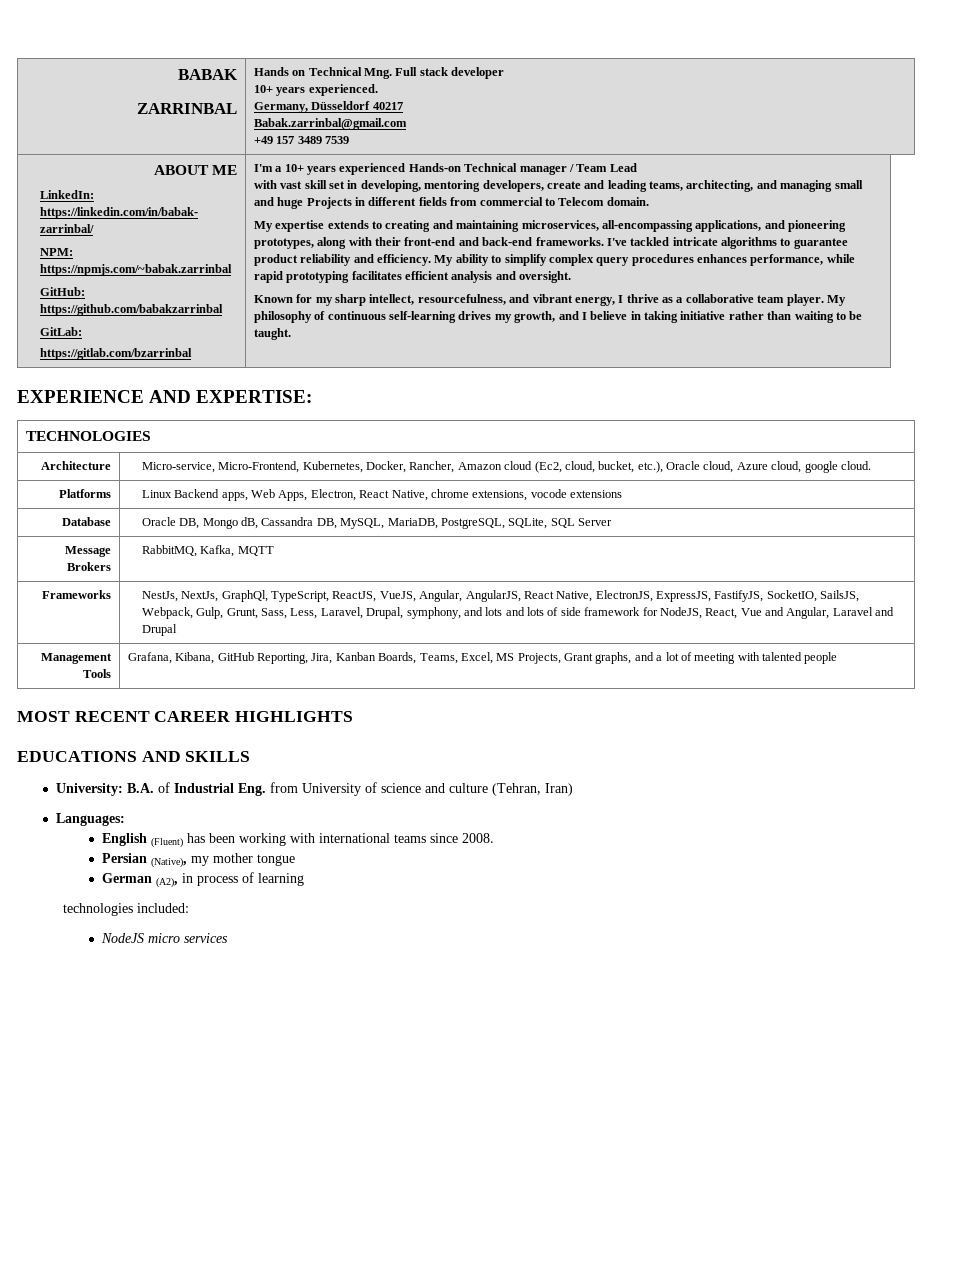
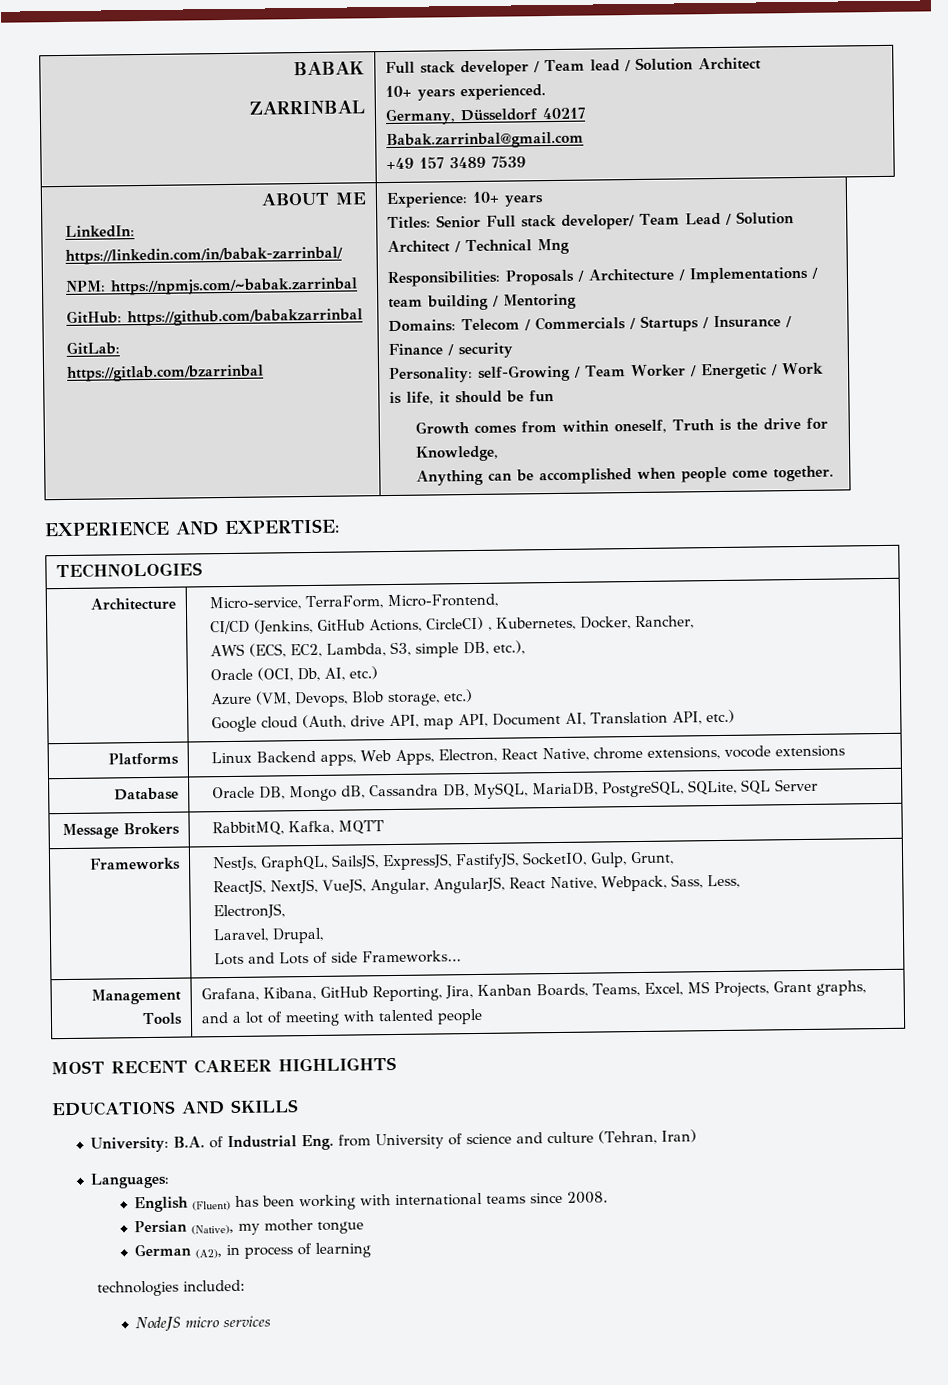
  BABAK
- ZARRINBAL | Hands on Technical Mng. Full stack developer
+ ZARRINBAL | Full stack developer / Team lead / Solution Architect
- I'm a 10+ years experienced Hands-on Technical manager / Team Lead
- with vast skill set in developing, mentoring developers, create and leading teams, architecting, and managing small and huge Projects in different fields from commercial to Telecom domain.
- My expertise extends to creating and maintaining microservices, all-encompassing applications, and pioneering prototypes, along with their front-end and back-end frameworks. I've tackled intricate algorithms to guarantee product reliability and efficiency. My ability to simplify complex query procedures enhances performance, while rapid prototyping facilitates efficient analysis and oversight.
- Known for my sharp intellect, resourcefulness, and vibrant energy, I thrive as a collaborative team player. My philosophy of continuous self-learning drives my growth, and I believe in taking initiative rather than waiting to be taught.
+ Experience: 10+ years
+ Titles: Senior Full stack developer/ Team Lead / Solution Architect / Technical Mng
+ Responsibilities: Proposals / Architecture / Implementations / team building / Mentoring
+ Domains: Telecom / Commercials / Startups / Insurance / Finance / security
+ Personality: self-Growing / Team Worker / Energetic / Work is life, it should be fun
+ Growth comes from within oneself, Truth is the drive for Knowledge,
+ Anything can be accomplished when people come together.
- Micro-service, Micro-Frontend, Kubernetes, Docker, Rancher, Amazon cloud (Ec2, cloud, bucket, etc.), Oracle cloud, Azure cloud, google cloud.
+ Micro-service, TerraForm, Micro-Frontend,
+ CI/CD (Jenkins, GitHub Actions, CircleCI) , Kubernetes, Docker, Rancher,
+ AWS (ECS, EC2, Lambda, S3, simple DB, etc.),
+ Oracle (OCI, Db, AI, etc.)
+ Azure (VM, Devops, Blob storage, etc.)
+ Google cloud (Auth, drive API, map API, Document AI, Translation API, etc.)
- Frameworks | NestJs, NextJs, GraphQl, TypeScript, ReactJS, VueJS, Angular, AngularJS, React Native, ElectronJS, ExpressJS, FastifyJS, SocketIO, SailsJS, Webpack, Gulp, Grunt, Sass, Less, Laravel, Drupal, symphony, and lots and lots of side framework for NodeJS, React, Vue and Angular, Laravel and Drupal
+ Frameworks | NestJs, GraphQL, SailsJS, ExpressJS, FastifyJS, SocketIO, Gulp, Grunt,
+ ReactJS, NextJS, VueJS, Angular, AngularJS, React Native, Webpack, Sass, Less,
+ ElectronJS,
+ Laravel, Drupal,
+ Lots and Lots of side Frameworks…

